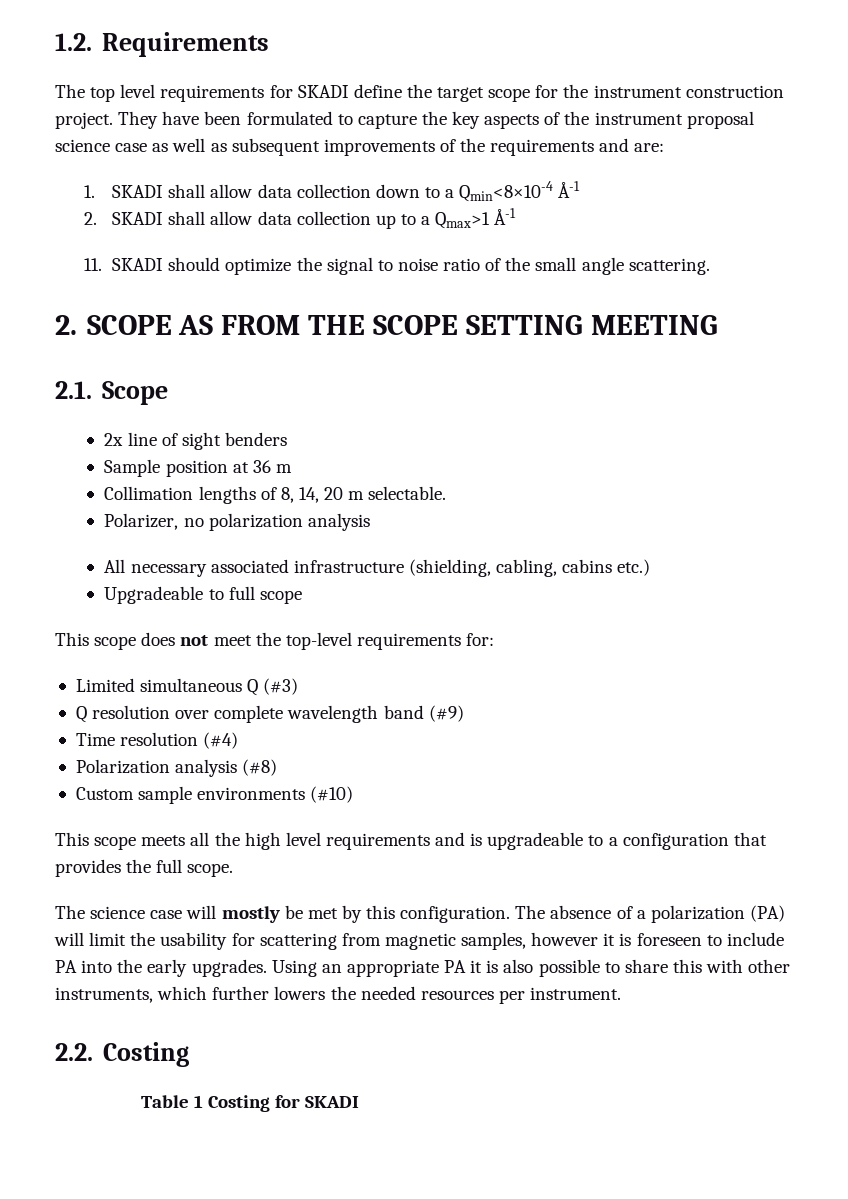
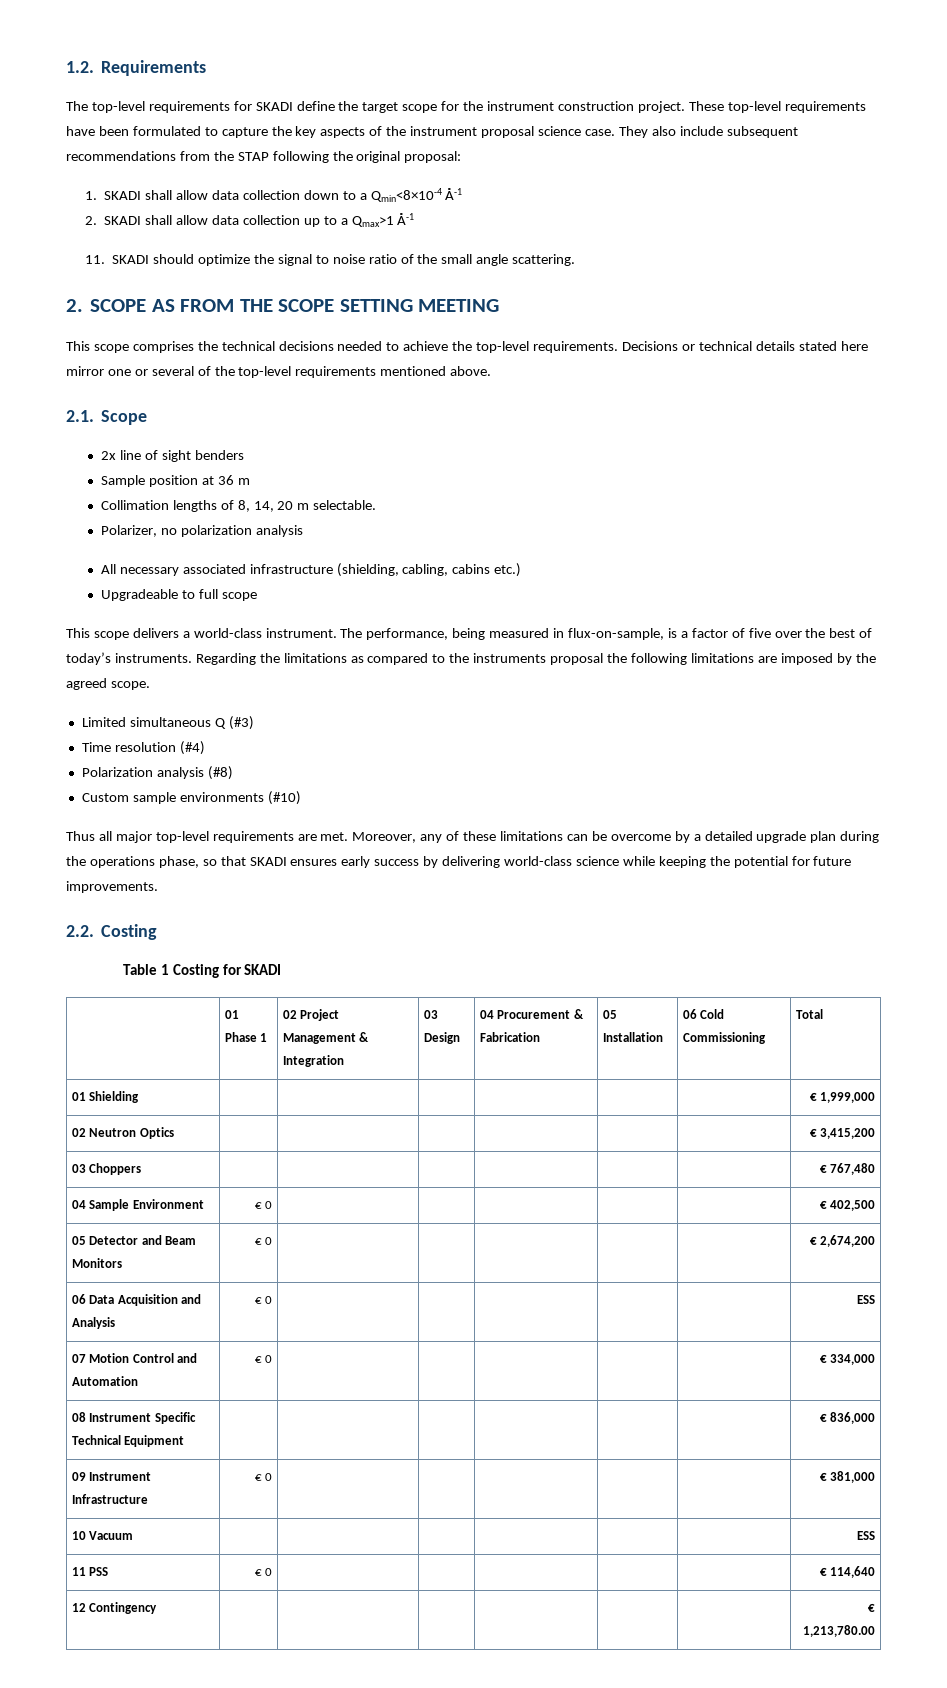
- The top level requirements for SKADI define the target scope for the instrument construction project.
+ The top-level requirements for SKADI define the target scope for the instrument construction project.
- They have been formulated to capture the key aspects of the instrument proposal science case as well as subsequent improvements of the requirements and are:
+ These top-level requirements have been formulated to capture the key aspects of the instrument proposal science case. They also include subsequent recommendations from the STAP following the original proposal:
+ This scope comprises the technical decisions needed to achieve the top-level requirements. Decisions or technical details stated here mirror one or several of the top-level requirements mentioned above.
- This scope does not meet the top-level requirements for:
+ This scope delivers a world-class instrument. The performance, being measured in flux-on-sample, is a factor of five over the best of today’s instruments. Regarding the limitations as compared to the instruments proposal the following limitations are imposed by the agreed scope.
  Limited simultaneous Q (#3)
- Q resolution over complete wavelength band (#9)
- This scope meets all the high level requirements and is upgradeable to a configuration that provides the full scope.
- The science case will mostly be met by this configuration. The absence of a polarization (PA) will limit the usability for scattering from magnetic samples, however it is foreseen to include PA into the early upgrades. Using an appropriate PA it is also possible to share this with other instruments, which further lowers the needed resources per instrument.
+ Thus all major top-level requirements are met. Moreover, any of these limitations can be overcome by a detailed upgrade plan during the operations phase, so that SKADI ensures early success by delivering world-class science while keeping the potential for future improvements.
+ | 01 Phase 1 | 02 Project Management & Integration | 03 Design | 04 Procurement & Fabrication | 05 Installation | 06 Cold Commissioning | Total
+ 01 Shielding | | | | | | | € 1,999,000
+ 02 Neutron Optics | | | | | | | € 3,415,200
+ 03 Choppers | | | | | | | € 767,480
+ 04 Sample Environment | € 0 | | | | | | € 402,500
+ 05 Detector and Beam Monitors | € 0 | | | | | | € 2,674,200
+ 06 Data Acquisition and Analysis | € 0 | | | | | | ESS
+ 07 Motion Control and Automation | € 0 | | | | | | € 334,000
+ 08 Instrument Specific Technical Equipment | | | | | | | € 836,000
+ 09 Instrument Infrastructure | € 0 | | | | | | € 381,000
+ 10 Vacuum | | | | | | | ESS
+ 11 PSS | € 0 | | | | | | € 114,640
+ 12 Contingency | | | | | | | € 1,213,780.00

